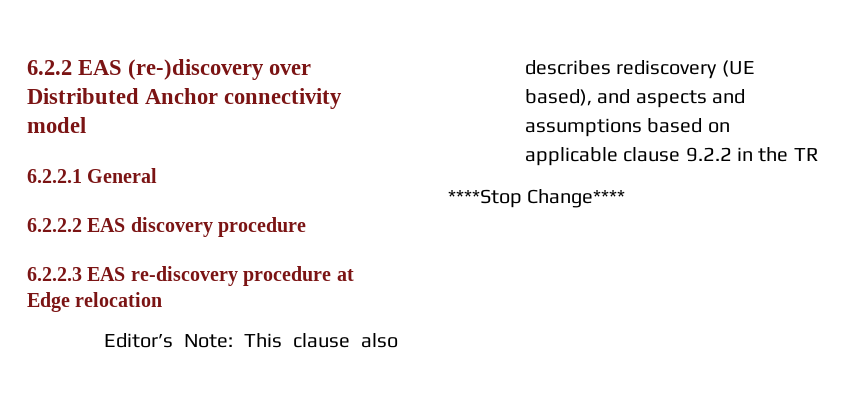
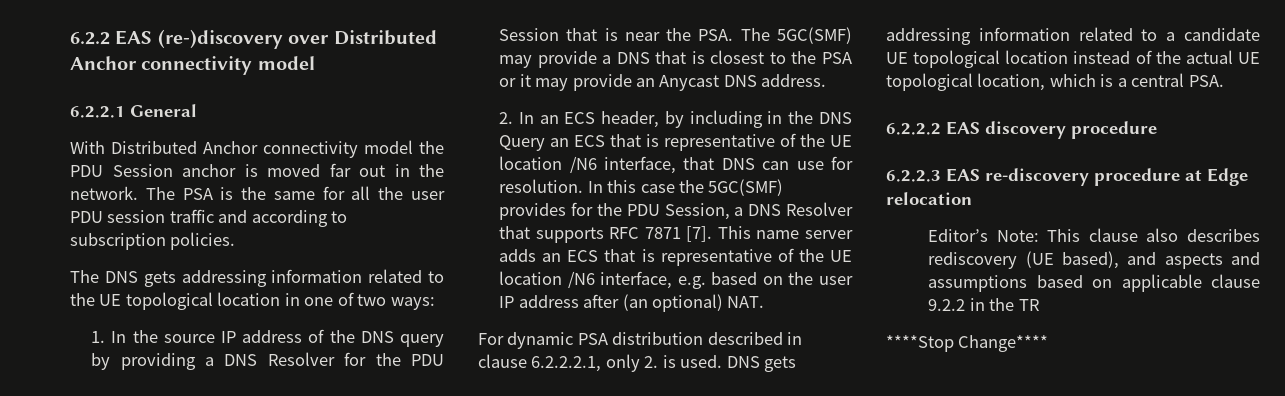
+ With Distributed Anchor connectivity model the PDU Session anchor is moved far out in the network. The PSA is the same for all the user PDU session traffic and according to subscription policies.
+ The DNS gets addressing information related to the UE topological location in one of two ways:
+ 1. In the source IP address of the DNS query by providing a DNS Resolver for the PDU Session that is near the PSA. The 5GC(SMF) may provide a DNS that is closest to the PSA or it may provide an Anycast DNS address.
+ 2. In an ECS header, by including in the DNS Query an ECS that is representative of the UE location /N6 interface, that DNS can use for resolution. In this case the 5GC(SMF) provides for the PDU Session, a DNS Resolver that supports RFC 7871 [7]. This name server adds an ECS that is representative of the UE location /N6 interface, e.g. based on the user IP address after (an optional) NAT.
+ For dynamic PSA distribution described in clause 6.2.2.2.1, only 2. is used. DNS gets addressing information related to a candidate UE topological location instead of the actual UE topological location, which is a central PSA.

